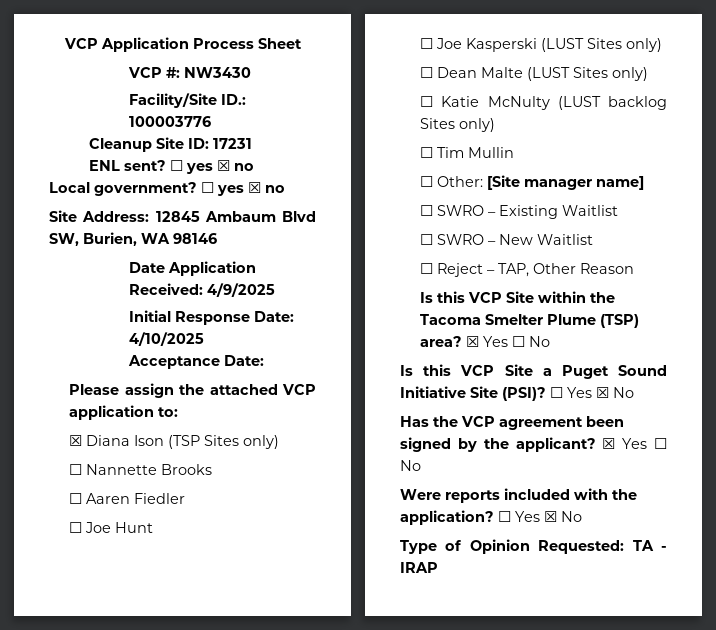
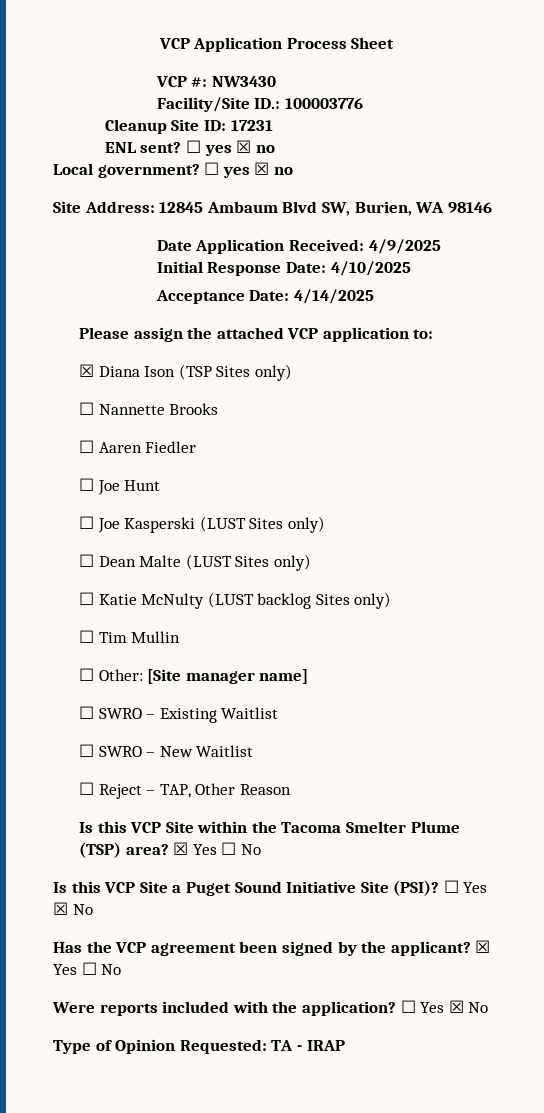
- Acceptance Date:
+ Acceptance Date: 4/14/2025

